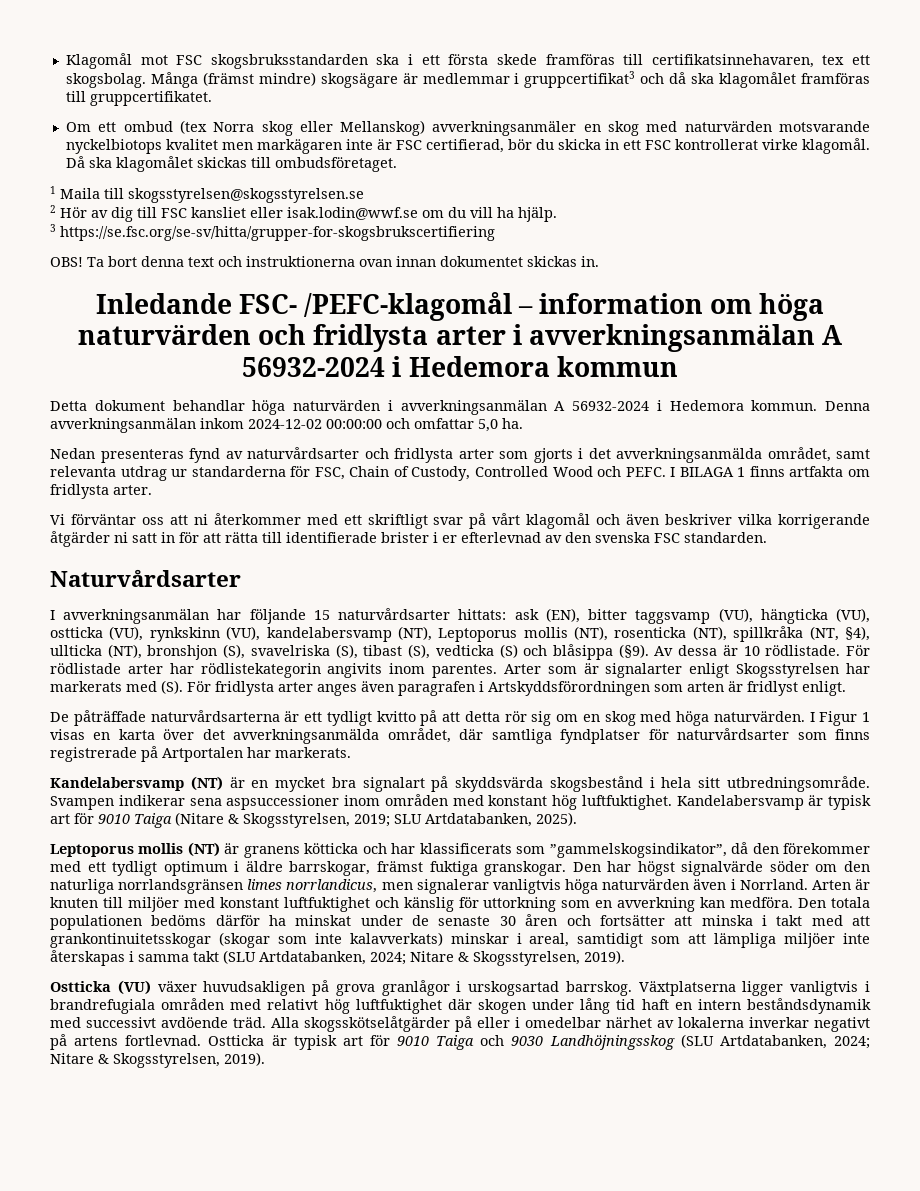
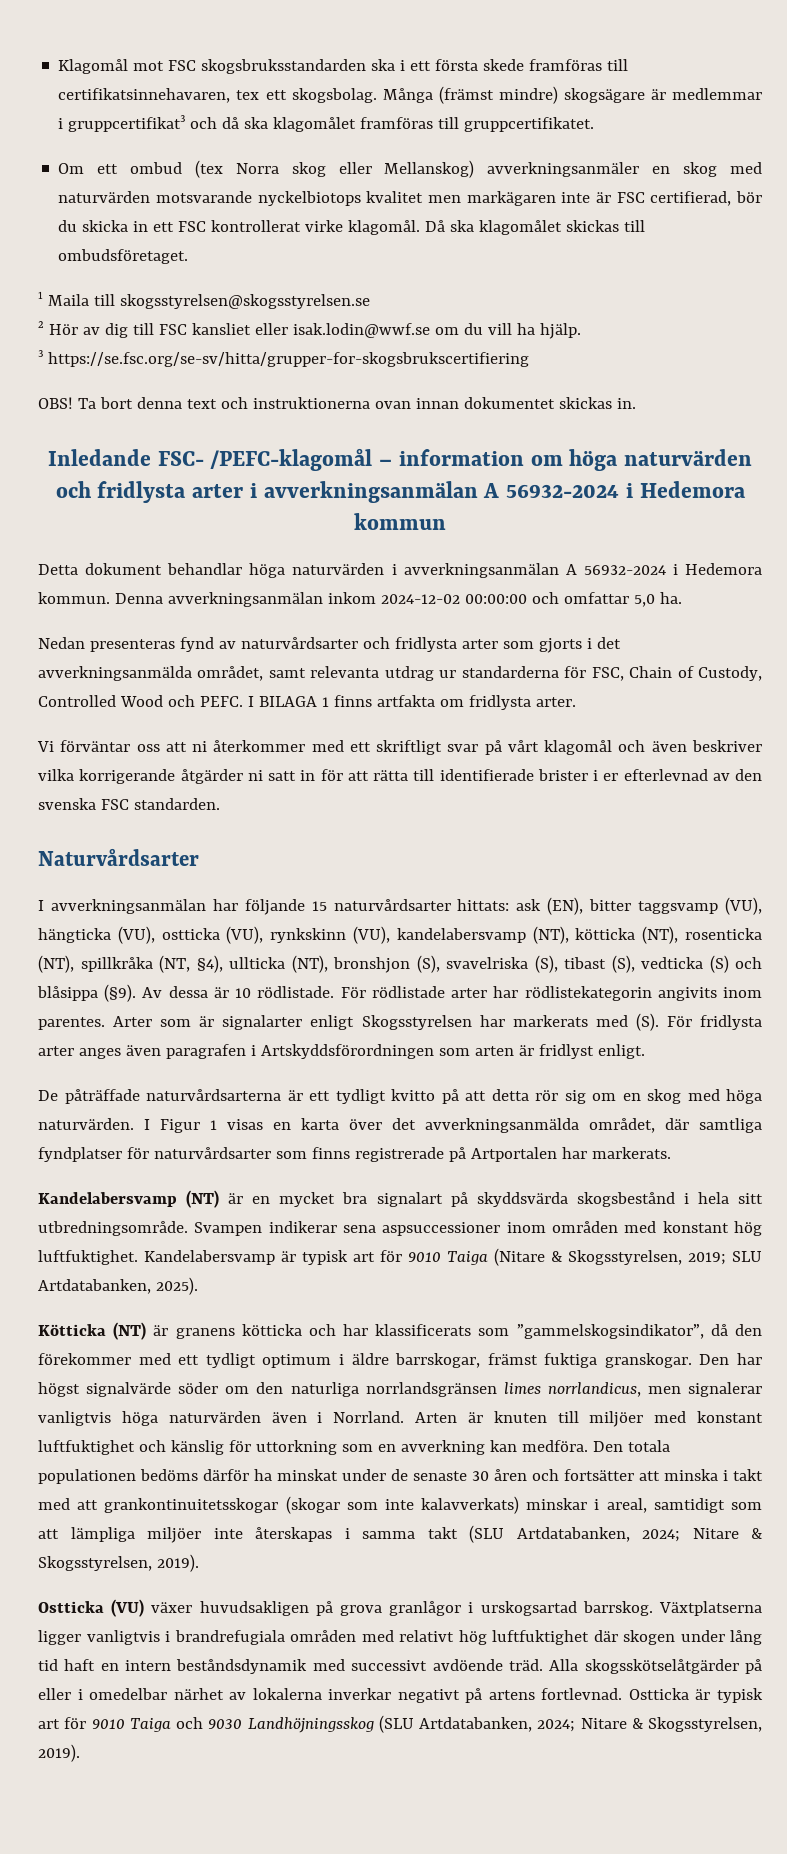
- I avverkningsanmälan har följande 15 naturvårdsarter hittats: ask (EN), bitter taggsvamp (VU), hängticka (VU), ostticka (VU), rynkskinn (VU), kandelabersvamp (NT), Leptoporus mollis (NT), rosenticka (NT), spillkråka (NT, §4), ullticka (NT), bronshjon (S), svavelriska (S), tibast (S), vedticka (S) och blåsippa (§9).
+ I avverkningsanmälan har följande 15 naturvårdsarter hittats: ask (EN), bitter taggsvamp (VU), hängticka (VU), ostticka (VU), rynkskinn (VU), kandelabersvamp (NT), kötticka (NT), rosenticka (NT), spillkråka (NT, §4), ullticka (NT), bronshjon (S), svavelriska (S), tibast (S), vedticka (S) och blåsippa (§9).
- Leptoporus mollis (NT) är granens kötticka och har klassificerats som ”gammelskogsindikator”, då den förekommer med ett tydligt optimum i äldre barrskogar, främst fuktiga granskogar.
+ Kötticka (NT) är granens kötticka och har klassificerats som ”gammelskogsindikator”, då den förekommer med ett tydligt optimum i äldre barrskogar, främst fuktiga granskogar.

